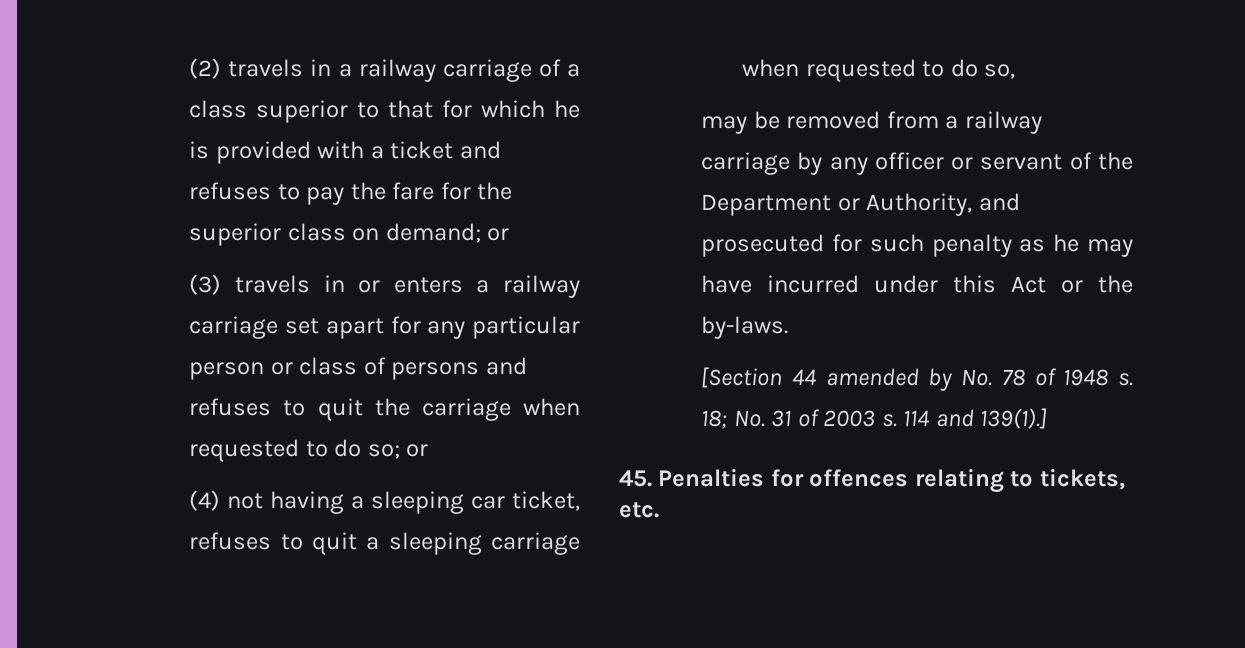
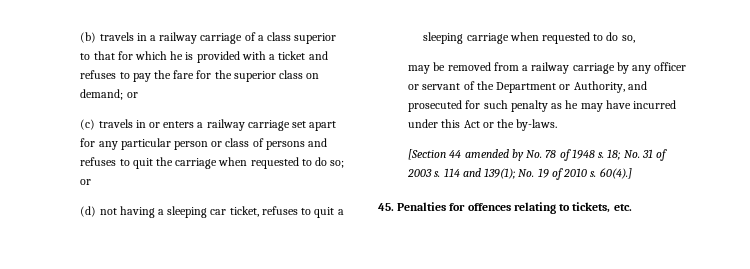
- (2) travels in a railway carriage of a class superior to that for which he is provided with a ticket and refuses to pay the fare for the superior class on demand; or
+ (b) travels in a railway carriage of a class superior to that for which he is provided with a ticket and refuses to pay the fare for the superior class on demand; or
- (3) travels in or enters a railway carriage set apart for any particular person or class of persons and refuses to quit the carriage when requested to do so; or
+ (c) travels in or enters a railway carriage set apart for any particular person or class of persons and refuses to quit the carriage when requested to do so; or
- (4) not having a sleeping car ticket, refuses to quit a sleeping carriage when requested to do so,
+ (d) not having a sleeping car ticket, refuses to quit a sleeping carriage when requested to do so,
- 114 and 139(1).]
+ 114 and 139(1); No. 19 of 2010 s. 60(4).]

